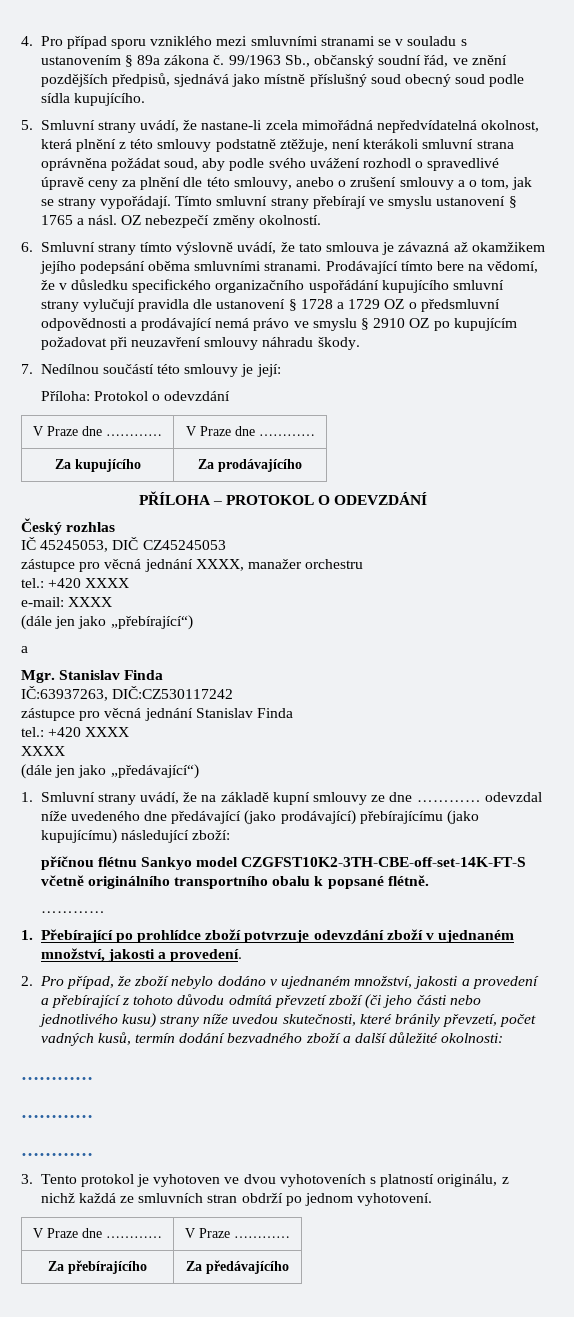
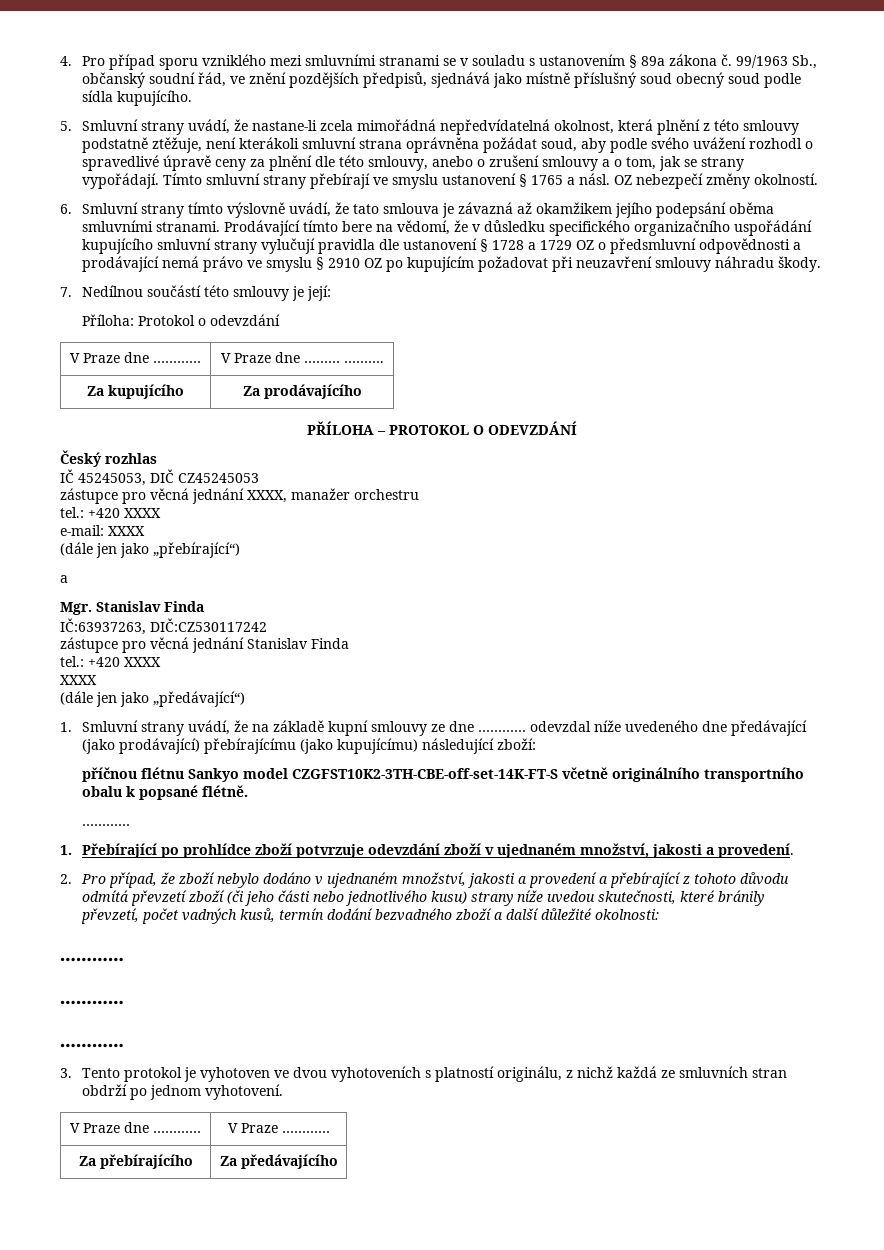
- V Praze dne ………… | V Praze dne …………
+ V Praze dne ………… | V Praze dne ……… ……….

